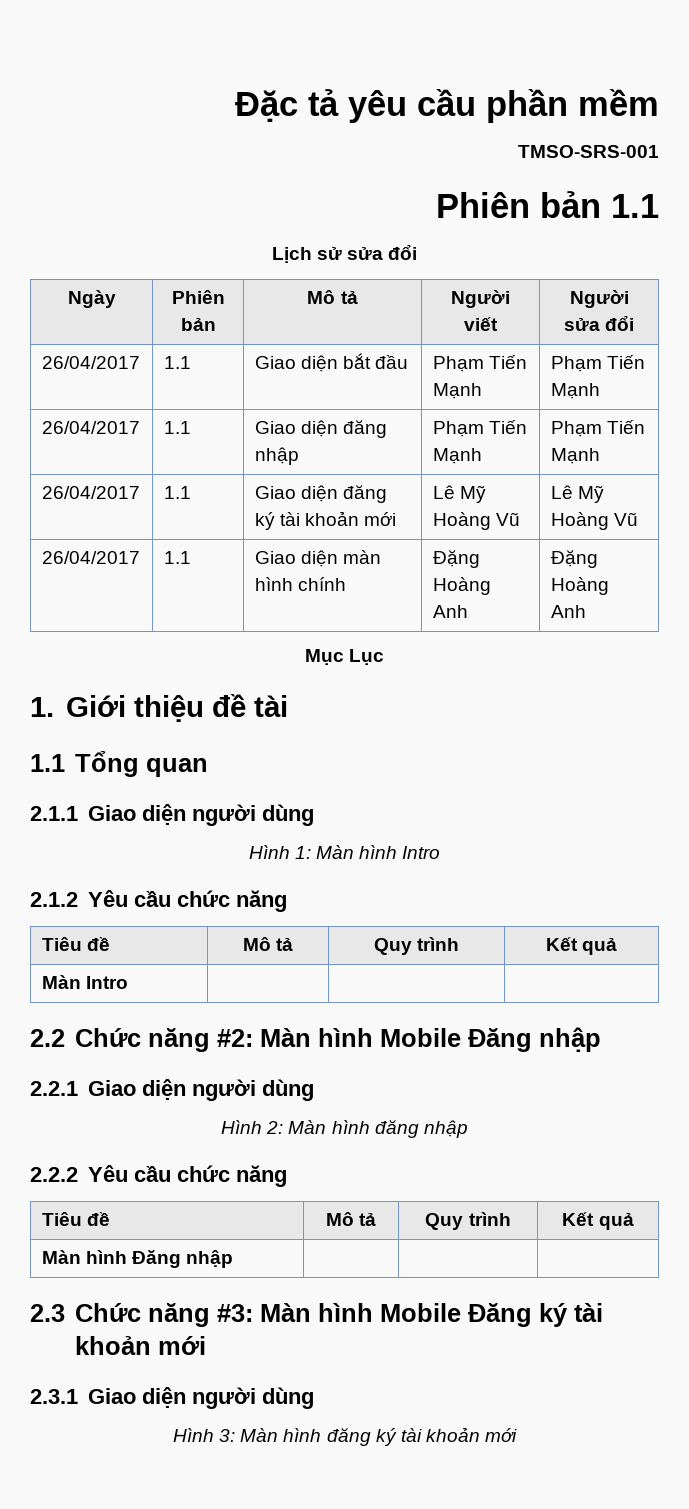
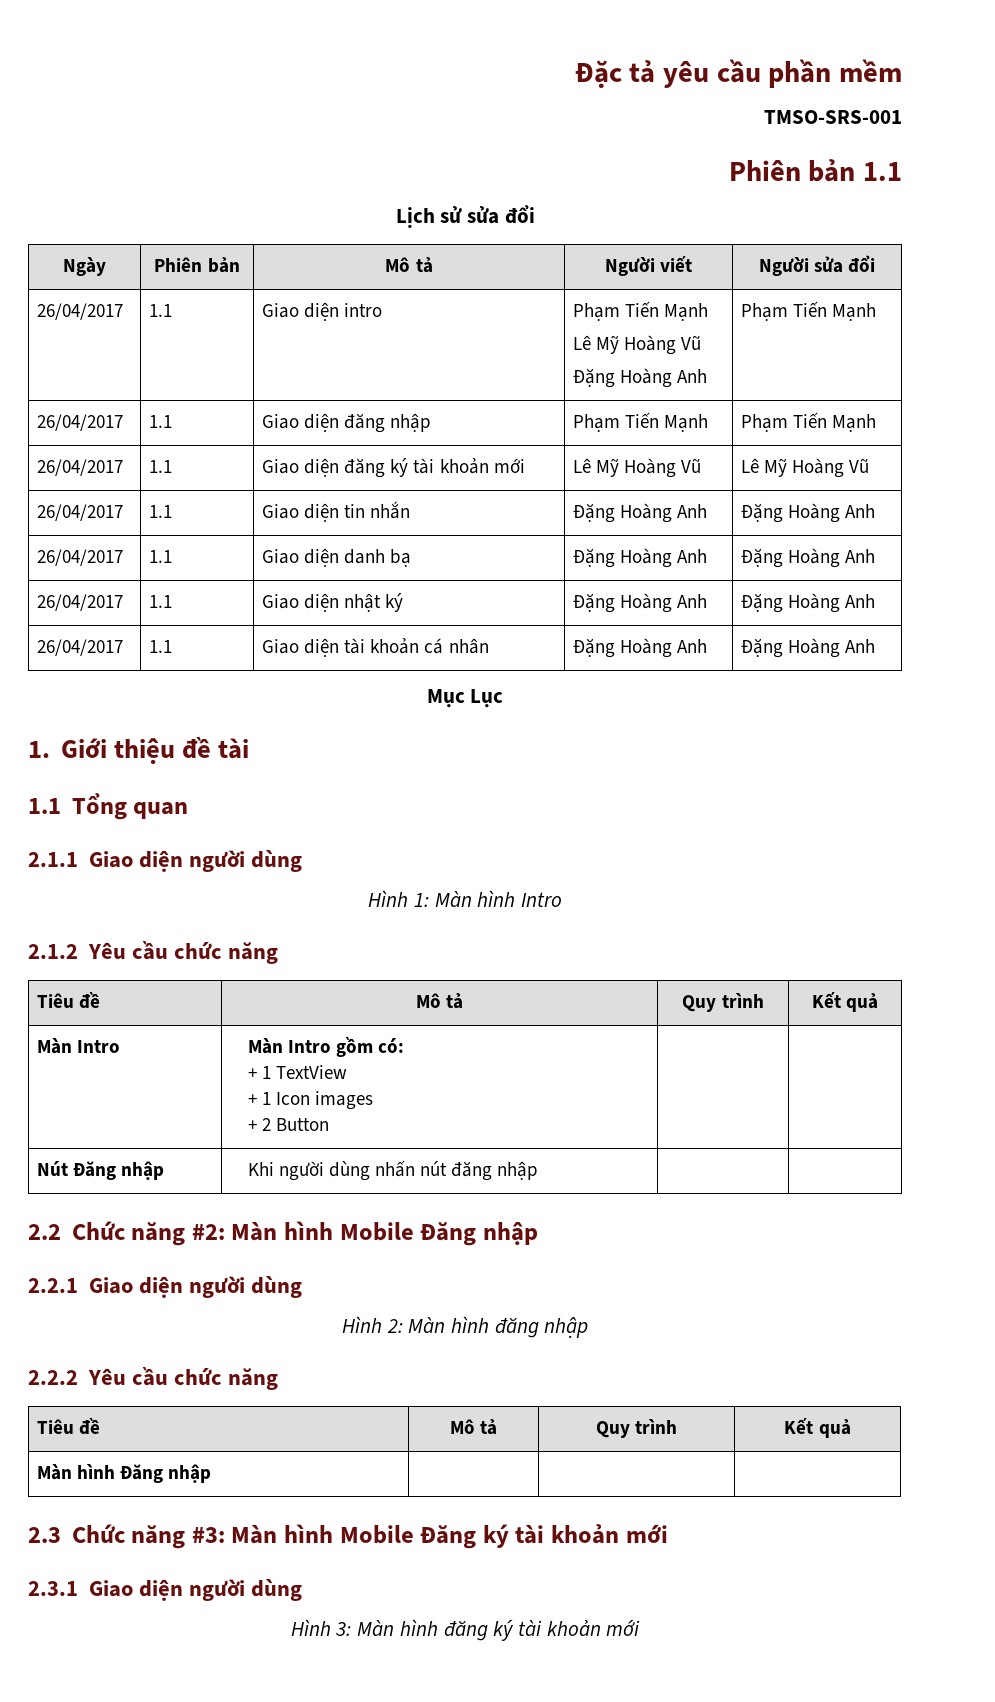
- 26/04/2017 | 1.1 | Giao diện bắt đầu | Phạm Tiến Mạnh | Phạm Tiến Mạnh
+ 26/04/2017 | 1.1 | Giao diện intro | Phạm Tiến Mạnh
+ Lê Mỹ Hoàng Vũ
+ Đặng Hoàng Anh | Phạm Tiến Mạnh
- 26/04/2017 | 1.1 | Giao diện màn hình chính | Đặng Hoàng Anh | Đặng Hoàng Anh
+ 26/04/2017 | 1.1 | Giao diện tin nhắn | Đặng Hoàng Anh | Đặng Hoàng Anh
+ 26/04/2017 | 1.1 | Giao diện danh bạ | Đặng Hoàng Anh | Đặng Hoàng Anh
+ 26/04/2017 | 1.1 | Giao diện nhật ký | Đặng Hoàng Anh | Đặng Hoàng Anh
+ 26/04/2017 | 1.1 | Giao diện tài khoản cá nhân | Đặng Hoàng Anh | Đặng Hoàng Anh
- Màn Intro | | |
+ Màn Intro | Màn Intro gồm có:
+ + 1 TextView
+ + 1 Icon images
+ + 2 Button | |
+ Nút Đăng nhập | Khi người dùng nhấn nút đăng nhập | |

